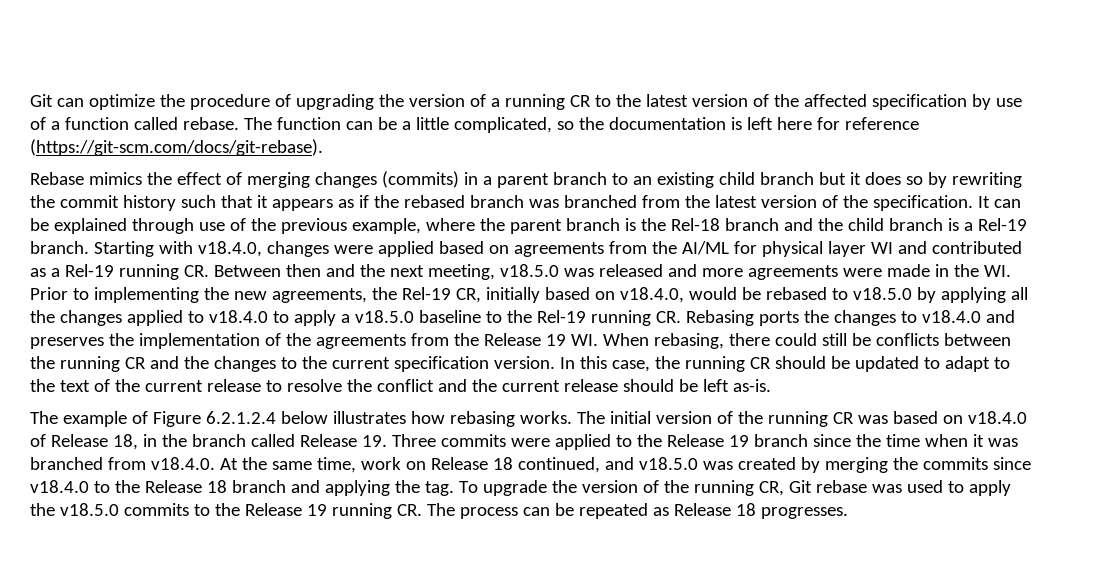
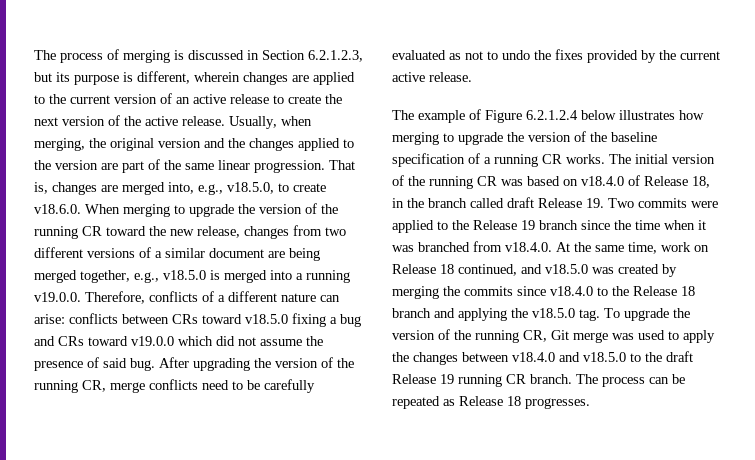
- Git can optimize the procedure of upgrading the version of a running CR to the latest version of the affected specification by use of a function called rebase. The function can be a little complicated, so the documentation is left here for reference (https://git-scm.com/docs/git-rebase).
- Rebase mimics the effect of merging changes (commits) in a parent branch to an existing child branch but it does so by rewriting the commit history such that it appears as if the rebased branch was branched from the latest version of the specification. It can be explained through use of the previous example, where the parent branch is the Rel-18 branch and the child branch is a Rel-19 branch. Starting with v18.4.0, changes were applied based on agreements from the AI/ML for physical layer WI and contributed as a Rel-19 running CR. Between then and the next meeting, v18.5.0 was released and more agreements were made in the WI. Prior to implementing the new agreements, the Rel-19 CR, initially based on v18.4.0, would be rebased to v18.5.0 by applying all the changes applied to v18.4.0 to apply a v18.5.0 baseline to the Rel-19 running CR. Rebasing ports the changes to v18.4.0 and preserves the implementation of the agreements from the Release 19 WI. When rebasing, there could still be conflicts between the running CR and the changes to the current specification version. In this case, the running CR should be updated to adapt to the text of the current release to resolve the conflict and the current release should be left as-is.
+ The process of merging is discussed in Section 6.2.1.2.3, but its purpose is different, wherein changes are applied to the current version of an active release to create the next version of the active release. Usually, when merging, the original version and the changes applied to the version are part of the same linear progression. That is, changes are merged into, e.g., v18.5.0, to create v18.6.0. When merging to upgrade the version of the running CR toward the new release, changes from two different versions of a similar document are being merged together, e.g., v18.5.0 is merged into a running v19.0.0. Therefore, conflicts of a different nature can arise: conflicts between CRs toward v18.5.0 fixing a bug and CRs toward v19.0.0 which did not assume the presence of said bug. After upgrading the version of the running CR, merge conflicts need to be carefully evaluated as not to undo the fixes provided by the current active release.
- The example of Figure 6.2.1.2.4 below illustrates how rebasing works.
+ The example of Figure 6.2.1.2.4 below illustrates how merging to upgrade the version of the baseline specification of a running CR works.
- The initial version of the running CR was based on v18.4.0 of Release 18, in the branch called Release 19. Three commits were applied to the Release 19 branch since the time when it was branched from v18.4.0. At the same time, work on Release 18 continued, and v18.5.0 was created by merging the commits since v18.4.0 to the Release 18 branch and applying the tag.
+ The initial version of the running CR was based on v18.4.0 of Release 18, in the branch called draft Release 19. Two commits were applied to the Release 19 branch since the time when it was branched from v18.4.0. At the same time, work on Release 18 continued, and v18.5.0 was created by merging the commits since v18.4.0 to the Release 18 branch and applying the v18.5.0 tag.
- To upgrade the version of the running CR, Git rebase was used to apply the v18.5.0 commits to the Release 19 running CR. The process can be repeated as Release 18 progresses.
+ To upgrade the version of the running CR, Git merge was used to apply the changes between v18.4.0 and v18.5.0 to the draft Release 19 running CR branch. The process can be repeated as Release 18 progresses.

